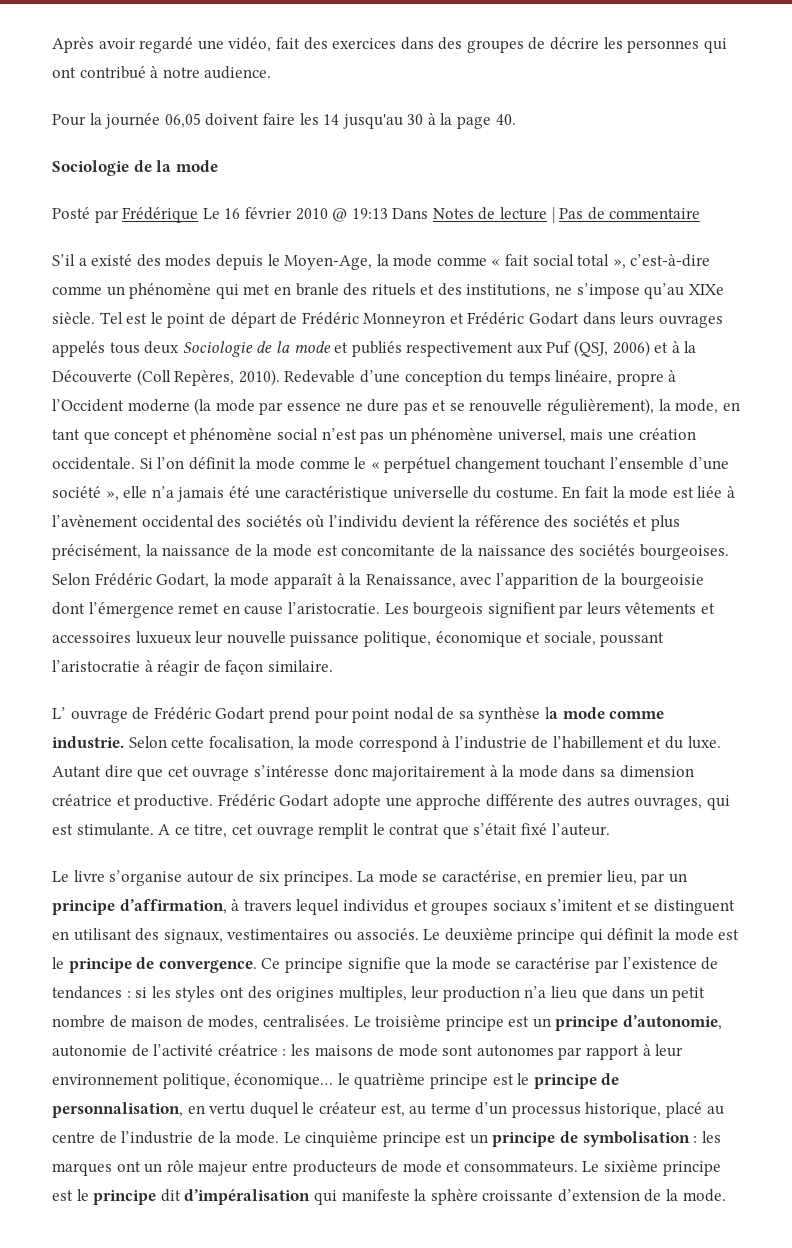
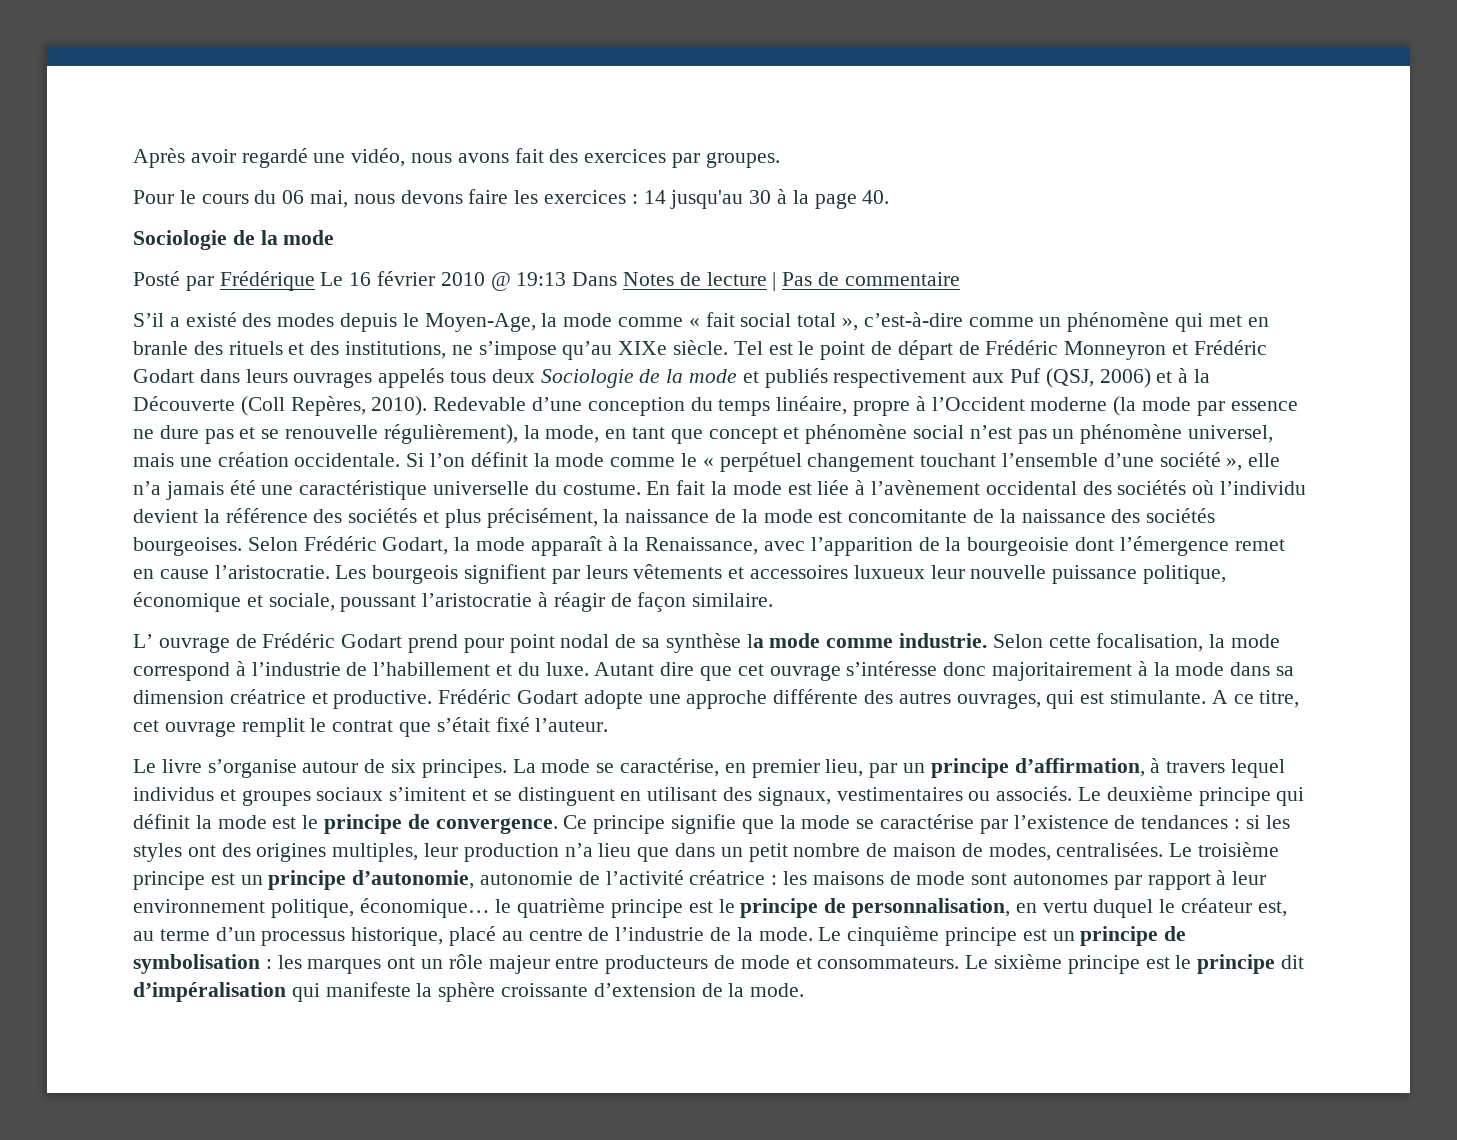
- Après avoir regardé une vidéo, fait des exercices dans des groupes de décrire les personnes qui ont contribué à notre audience.
- Pour la journée 06,05 doivent faire les 14 jusqu'au 30 à la page 40.
+ Après avoir regardé une vidéo, nous avons fait des exercices par groupes.
+ Pour le cours du 06 mai, nous devons faire les exercices : 14 jusqu'au 30 à la page 40.

